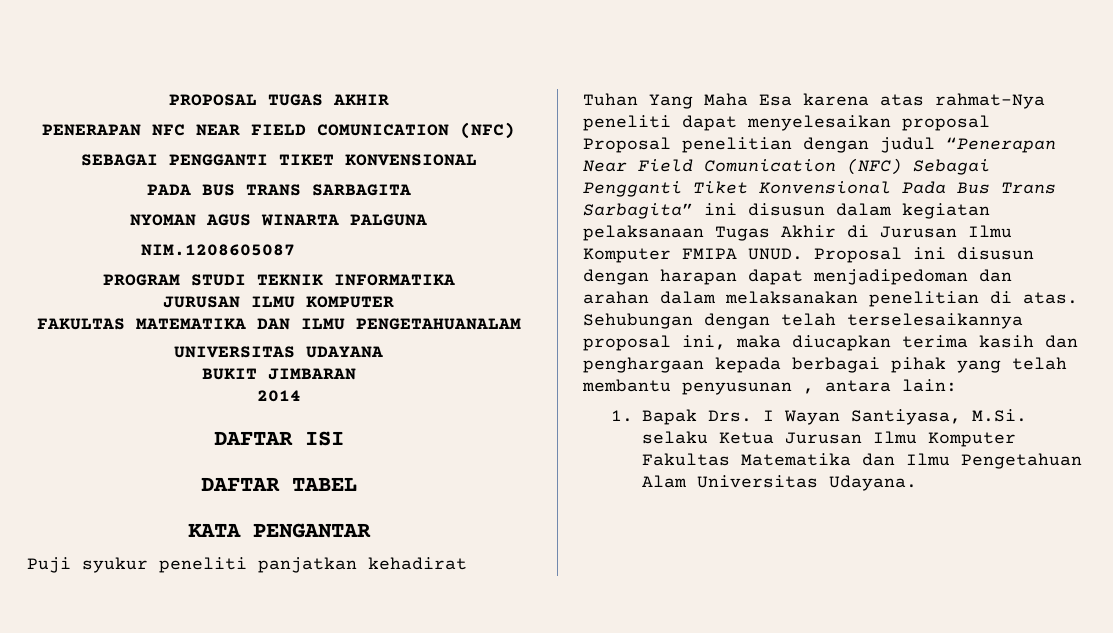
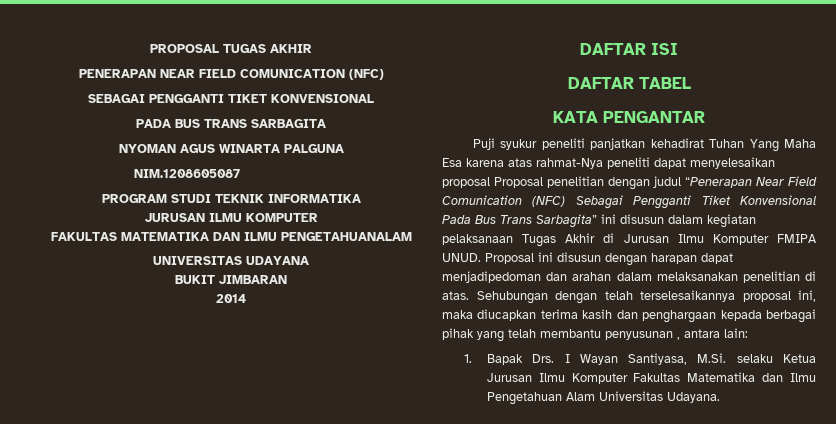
- PENERAPAN NFC NEAR FIELD COMUNICATION (NFC)
+ PENERAPAN NEAR FIELD COMUNICATION (NFC)

